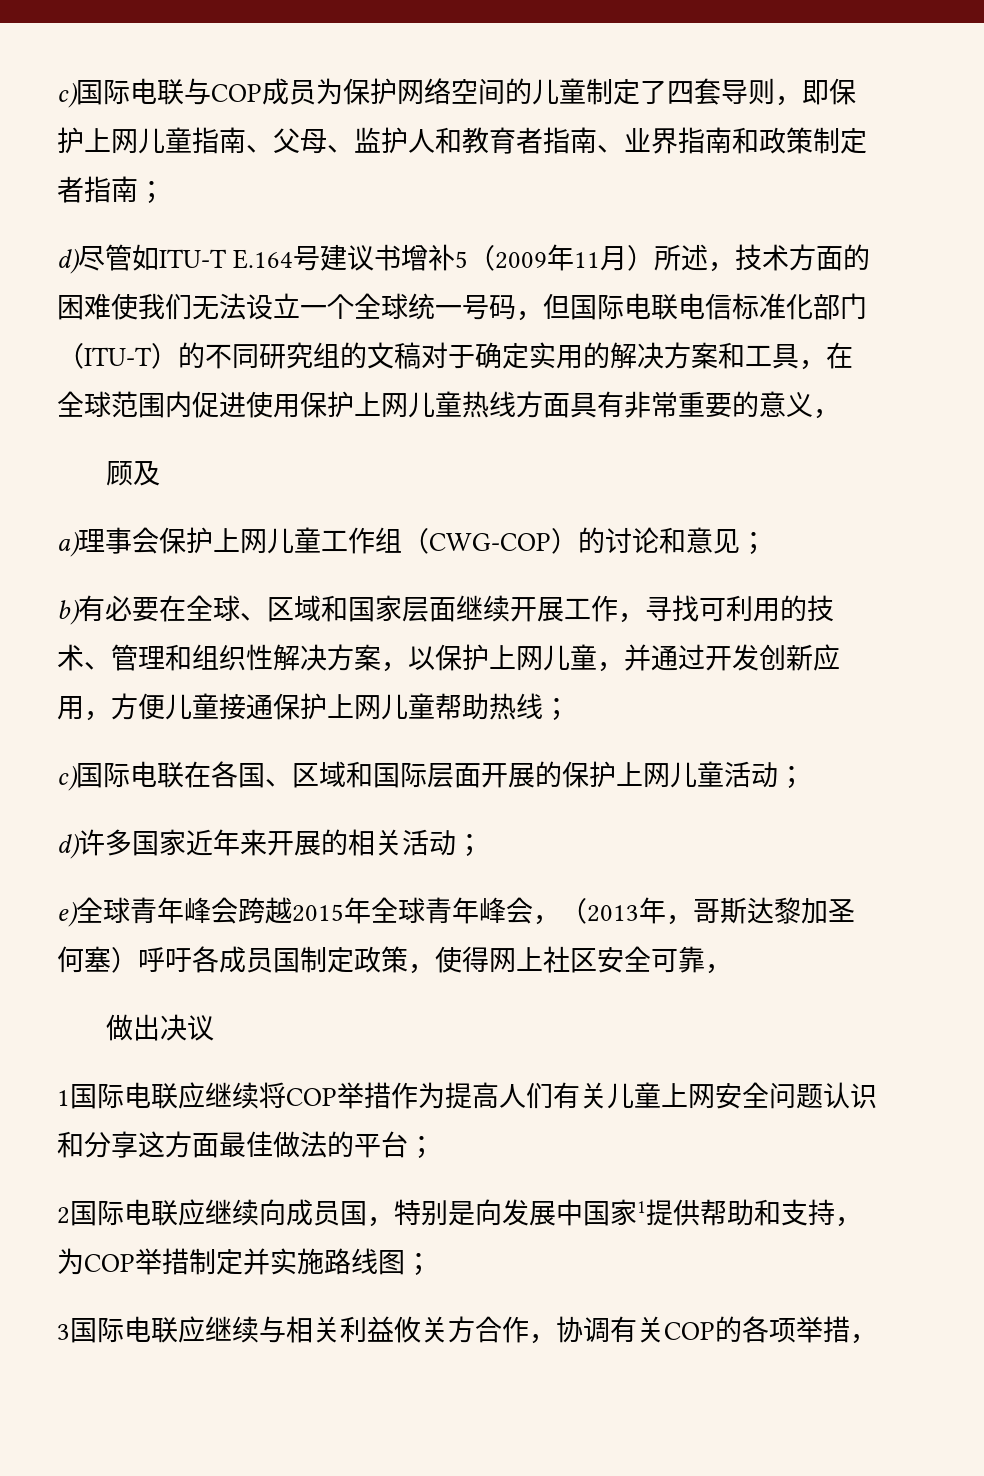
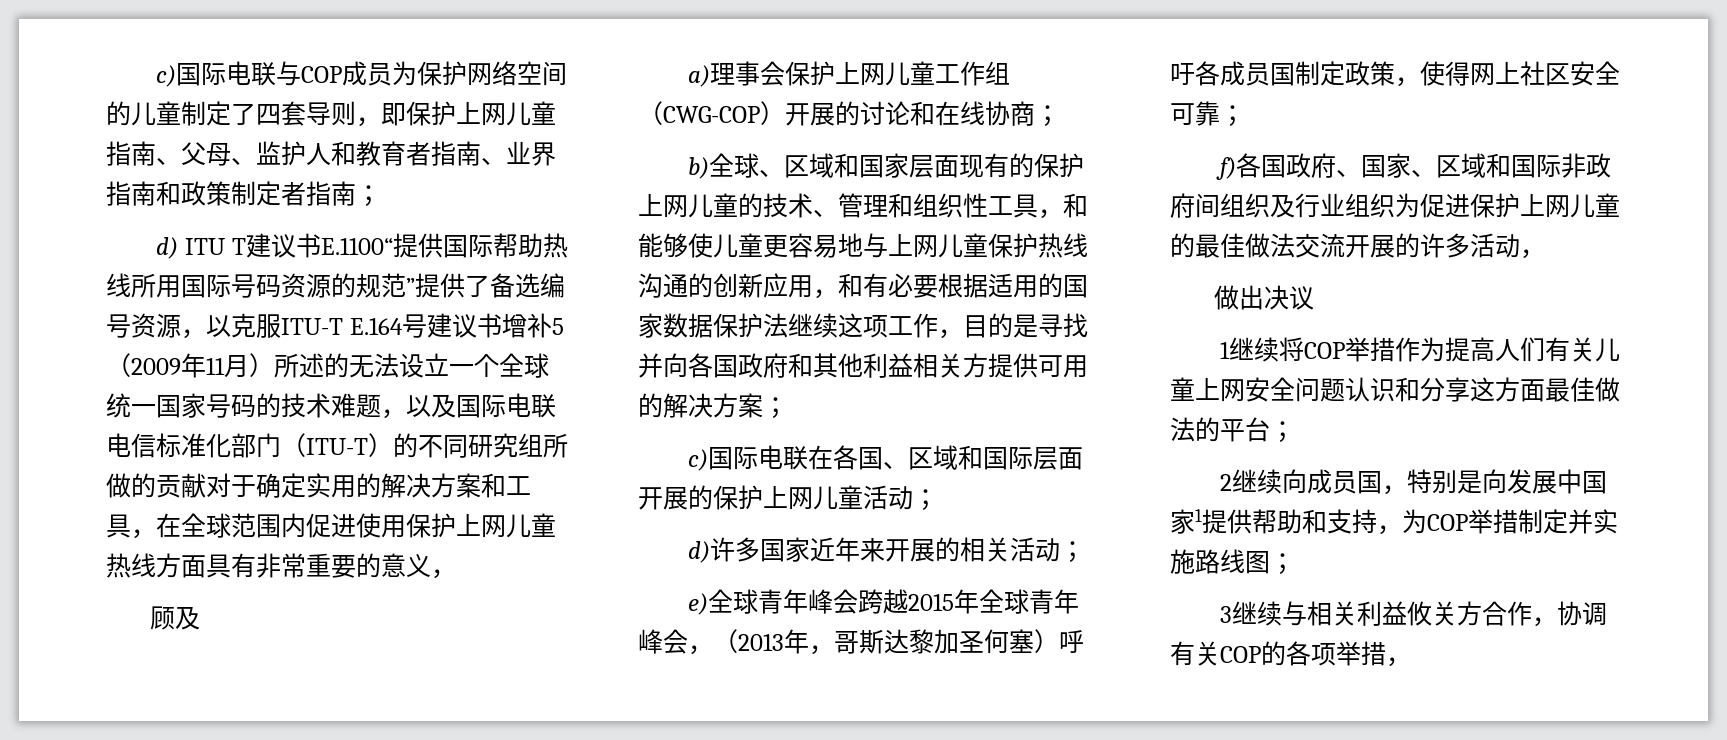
- d)尽管如ITU-T E.164号建议书增补5（2009年11月）所述，技术方面的困难使我们无法设立一个全球统一号码，但国际电联电信标准化部门（ITU-T）的不同研究组的文稿对于确定实用的解决方案和工具，在全球范围内促进使用保护上网儿童热线方面具有非常重要的意义，
+ d) ITU T建议书E.1100“提供国际帮助热线所用国际号码资源的规范”提供了备选编号资源，以克服ITU-T E.164号建议书增补5（2009年11月）所述的无法设立一个全球统一国家号码的技术难题，以及国际电联电信标准化部门（ITU-T）的不同研究组所做的贡献对于确定实用的解决方案和工具，在全球范围内促进使用保护上网儿童热线方面具有非常重要的意义，
- a)理事会保护上网儿童工作组（CWG-COP）的讨论和意见；
+ a)理事会保护上网儿童工作组（CWG-COP）开展的讨论和在线协商；
- b)有必要在全球、区域和国家层面继续开展工作，寻找可利用的技术、管理和组织性解决方案，以保护上网儿童，并通过开发创新应用，方便儿童接通保护上网儿童帮助热线；
+ b)全球、区域和国家层面现有的保护上网儿童的技术、管理和组织性工具，和能够使儿童更容易地与上网儿童保护热线沟通的创新应用，和有必要根据适用的国家数据保护法继续这项工作，目的是寻找并向各国政府和其他利益相关方提供可用的解决方案；
- e)全球青年峰会跨越2015年全球青年峰会，（2013年，哥斯达黎加圣何塞）呼吁各成员国制定政策，使得网上社区安全可靠，
+ e)全球青年峰会跨越2015年全球青年峰会，（2013年，哥斯达黎加圣何塞）呼吁各成员国制定政策，使得网上社区安全可靠；
+ f)各国政府、国家、区域和国际非政府间组织及行业组织为促进保护上网儿童的最佳做法交流开展的许多活动，
- 1国际电联应继续将COP举措作为提高人们有关儿童上网安全问题认识和分享这方面最佳做法的平台；
+ 1继续将COP举措作为提高人们有关儿童上网安全问题认识和分享这方面最佳做法的平台；
- 2国际电联应继续向成员国，特别是向发展中国家1提供帮助和支持，为COP举措制定并实施路线图；
+ 2继续向成员国，特别是向发展中国家1提供帮助和支持，为COP举措制定并实施路线图；
- 3国际电联应继续与相关利益攸关方合作，协调有关COP的各项举措，
+ 3继续与相关利益攸关方合作，协调有关COP的各项举措，

